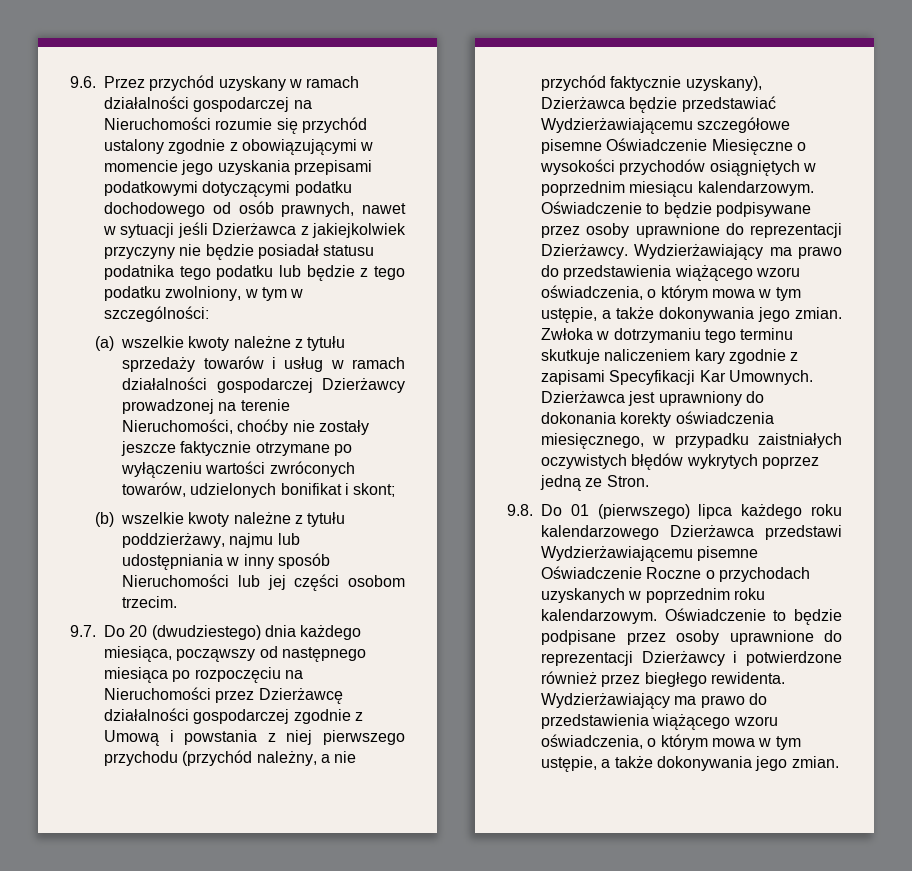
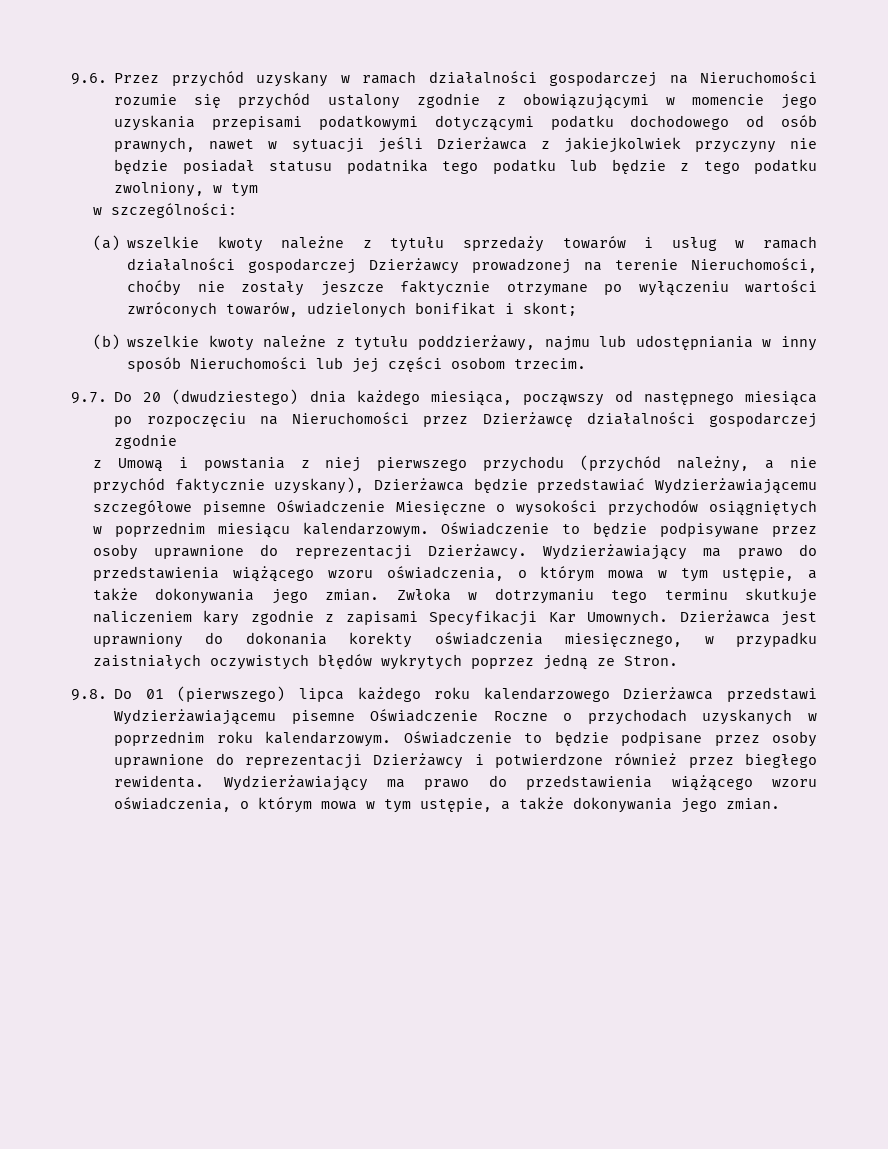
- 9.6. Przez przychód uzyskany w ramach działalności gospodarczej na Nieruchomości rozumie się przychód ustalony zgodnie z obowiązującymi w momencie jego uzyskania przepisami podatkowymi dotyczącymi podatku dochodowego od osób prawnych, nawet w sytuacji jeśli Dzierżawca z jakiejkolwiek przyczyny nie będzie posiadał statusu podatnika tego podatku lub będzie z tego podatku zwolniony, w tym w szczególności:
+ 9.6. Przez przychód uzyskany w ramach działalności gospodarczej na Nieruchomości rozumie się przychód ustalony zgodnie z obowiązującymi w momencie jego uzyskania przepisami podatkowymi dotyczącymi podatku dochodowego od osób prawnych, nawet w sytuacji jeśli Dzierżawca z jakiejkolwiek przyczyny nie będzie posiadał statusu podatnika tego podatku lub będzie z tego podatku zwolniony, w tym
+ w szczególności:
- 9.7. Do 20 (dwudziestego) dnia każdego miesiąca, począwszy od następnego miesiąca po rozpoczęciu na Nieruchomości przez Dzierżawcę działalności gospodarczej zgodnie z Umową i powstania z niej pierwszego przychodu (przychód należny, a nie przychód faktycznie uzyskany), Dzierżawca będzie przedstawiać Wydzierżawiającemu szczegółowe pisemne Oświadczenie Miesięczne o wysokości przychodów osiągniętych w poprzednim miesiącu kalendarzowym.
+ 9.7. Do 20 (dwudziestego) dnia każdego miesiąca, począwszy od następnego miesiąca po rozpoczęciu na Nieruchomości przez Dzierżawcę działalności gospodarczej zgodnie
+ z Umową i powstania z niej pierwszego przychodu (przychód należny, a nie przychód faktycznie uzyskany), Dzierżawca będzie przedstawiać Wydzierżawiającemu szczegółowe pisemne Oświadczenie Miesięczne o wysokości przychodów osiągniętych w poprzednim miesiącu kalendarzowym.

